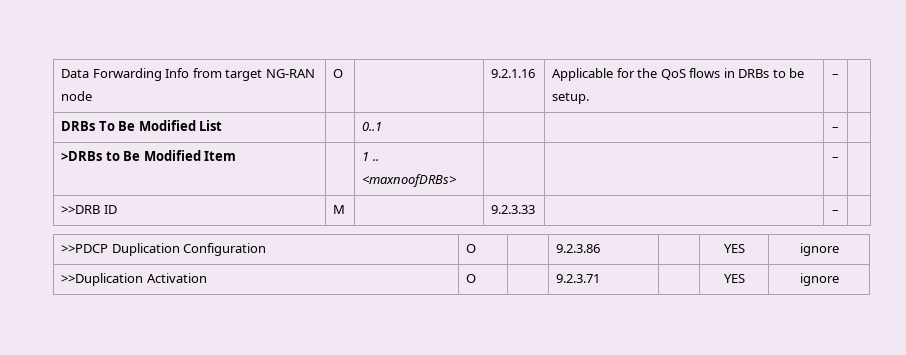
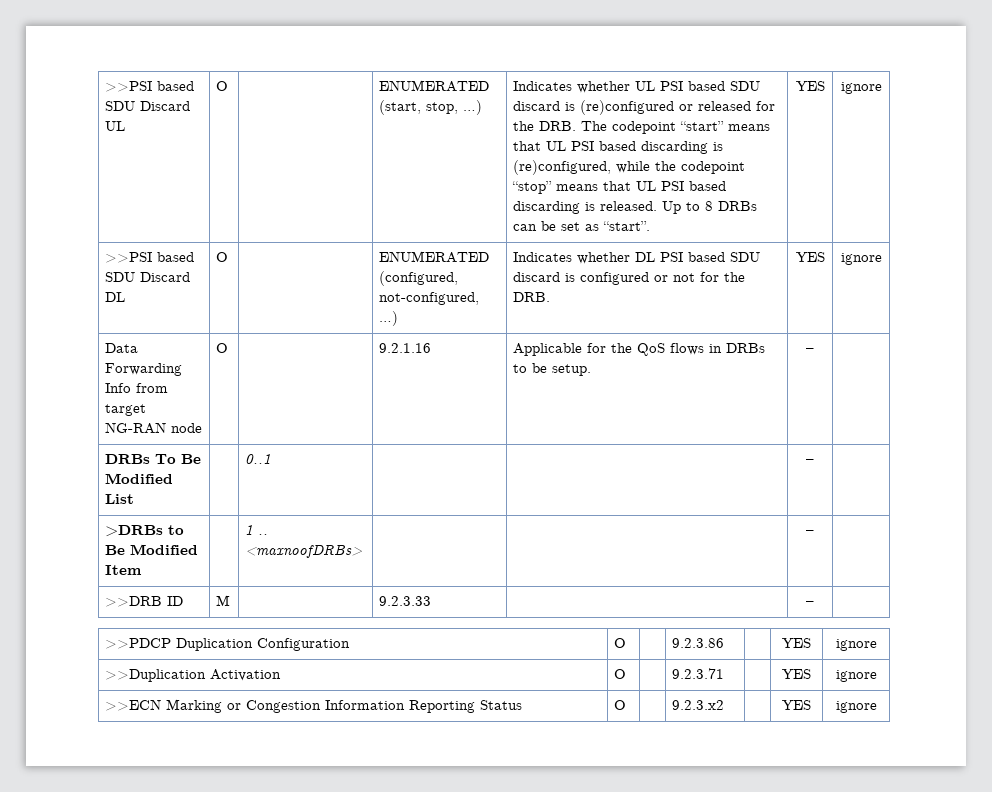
+ >>PSI based SDU Discard UL | O | | ENUMERATED (start, stop, …) | Indicates whether UL PSI based SDU discard is (re)configured or released for the DRB. The codepoint “start” means that UL PSI based discarding is (re)configured, while the codepoint “stop” means that UL PSI based discarding is released. Up to 8 DRBs can be set as “start”. | YES | ignore
+ >>PSI based SDU Discard DL | O | | ENUMERATED (configured, not-configured, …) | Indicates whether DL PSI based SDU discard is configured or not for the DRB. | YES | ignore
+ >>ECN Marking or Congestion Information Reporting Status | O | | 9.2.3.x2 | | YES | ignore

